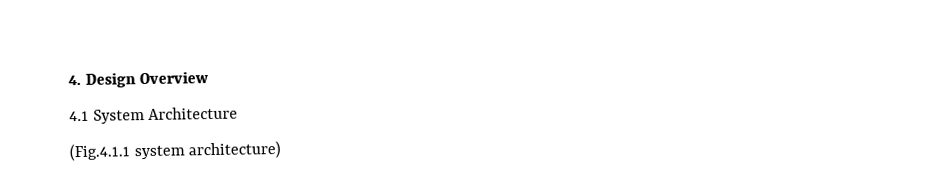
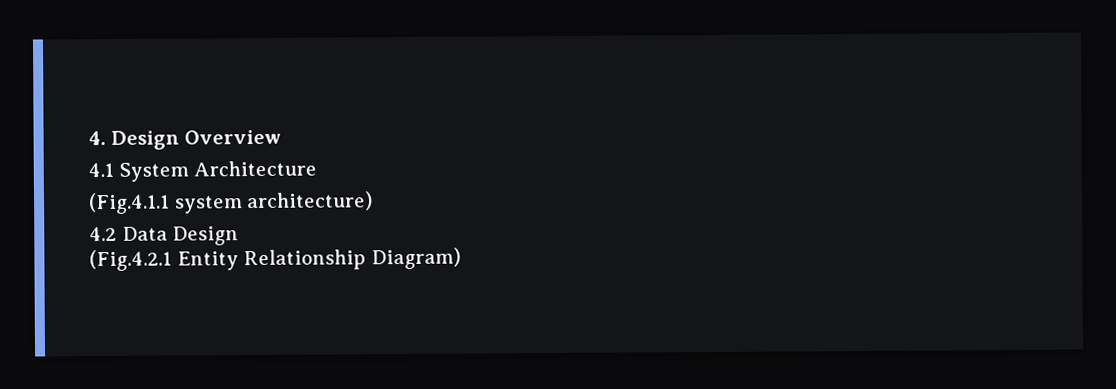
+ 4.2 Data Design
+ (Fig.4.2.1 Entity Relationship Diagram)

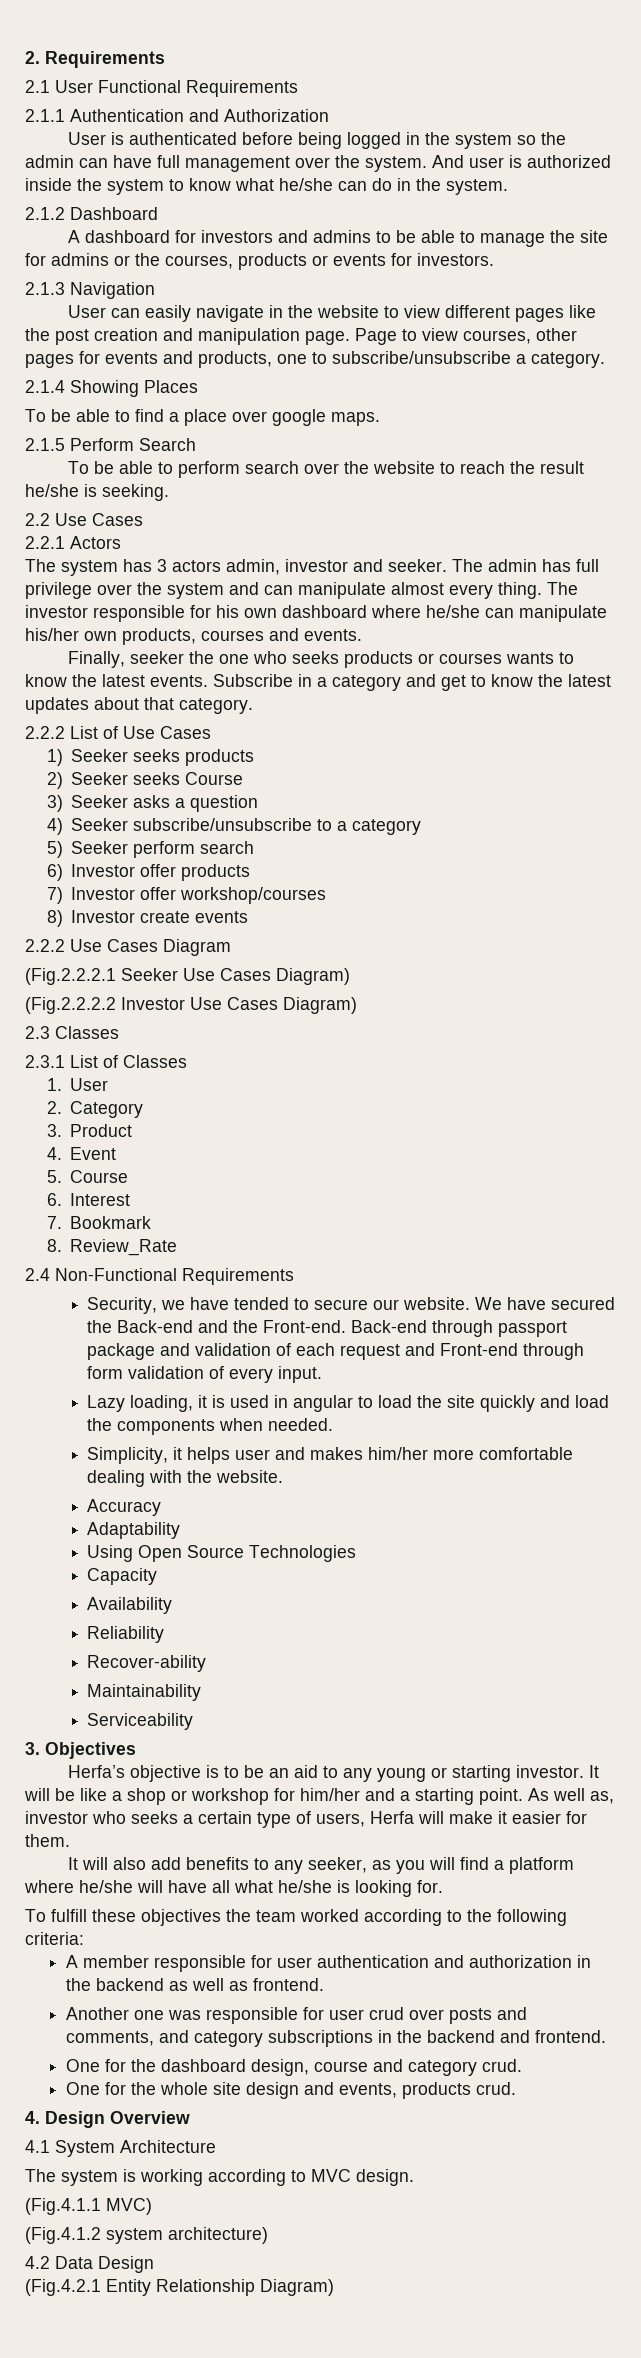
+ 2. Requirements
+ 2.1 User Functional Requirements
+ 2.1.1 Authentication and Authorization
+ User is authenticated before being logged in the system so the admin can have full management over the system. And user is authorized inside the system to know what he/she can do in the system.
+ 2.1.2 Dashboard
+ A dashboard for investors and admins to be able to manage the site for admins or the courses, products or events for investors.
+ 2.1.3 Navigation
+ User can easily navigate in the website to view different pages like the post creation and manipulation page. Page to view courses, other pages for events and products, one to subscribe/unsubscribe a category.
+ 2.1.4 Showing Places
+ To be able to find a place over google maps.
+ 2.1.5 Perform Search
+ To be able to perform search over the website to reach the result he/she is seeking.
+ 2.2 Use Cases
+ 2.2.1 Actors
+ The system has 3 actors admin, investor and seeker. The admin has full privilege over the system and can manipulate almost every thing. The investor responsible for his own dashboard where he/she can manipulate his/her own products, courses and events.
+ Finally, seeker the one who seeks products or courses wants to know the latest events. Subscribe in a category and get to know the latest updates about that category.
+ 2.2.2 List of Use Cases
+ 1) Seeker seeks products
+ 2) Seeker seeks Course
+ 3) Seeker asks a question
+ 4) Seeker subscribe/unsubscribe to a category
+ 5) Seeker perform search
+ 6) Investor offer products
+ 7) Investor offer workshop/courses
+ 8) Investor create events
+ 2.2.2 Use Cases Diagram
+ (Fig.2.2.2.1 Seeker Use Cases Diagram)
+ (Fig.2.2.2.2 Investor Use Cases Diagram)
+ 2.3 Classes
+ 2.3.1 List of Classes
+ 1. User
+ 2. Category
+ 3. Product
+ 4. Event
+ 5. Course
+ 6. Interest
+ 7. Bookmark
+ 8. Review_Rate
+ 2.4 Non-Functional Requirements
+ Security, we have tended to secure our website. We have secured the Back-end and the Front-end. Back-end through passport package and validation of each request and Front-end through form validation of every input.
+ Lazy loading, it is used in angular to load the site quickly and load the components when needed.
+ Simplicity, it helps user and makes him/her more comfortable dealing with the website.
+ Accuracy
+ Adaptability
+ Using Open Source Technologies
+ Capacity
+ Availability
+ Reliability
+ Recover-ability
+ Maintainability
+ Serviceability
+ 3. Objectives
+ Herfa’s objective is to be an aid to any young or starting investor. It will be like a shop or workshop for him/her and a starting point. As well as, investor who seeks a certain type of users, Herfa will make it easier for them.
+ It will also add benefits to any seeker, as you will find a platform where he/she will have all what he/she is looking for.
+ To fulfill these objectives the team worked according to the following criteria:
+ A member responsible for user authentication and authorization in the backend as well as frontend.
+ Another one was responsible for user crud over posts and comments, and category subscriptions in the backend and frontend.
+ One for the dashboard design, course and category crud.
+ One for the whole site design and events, products crud.
+ The system is working according to MVC design.
- (Fig.4.1.1 system architecture)
+ (Fig.4.1.1 MVC)
+ (Fig.4.1.2 system architecture)

